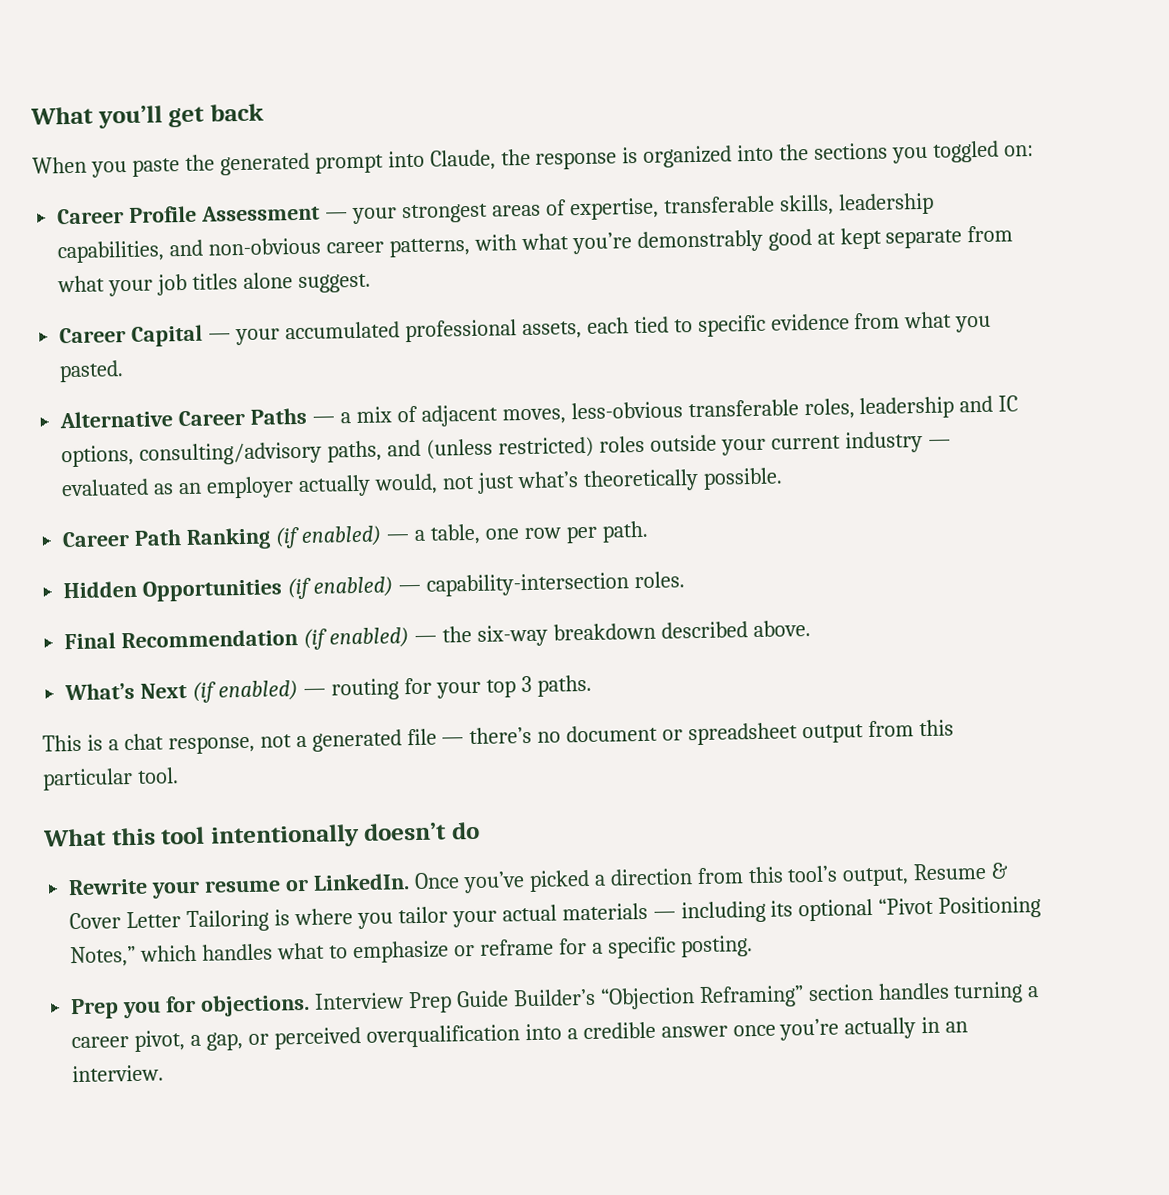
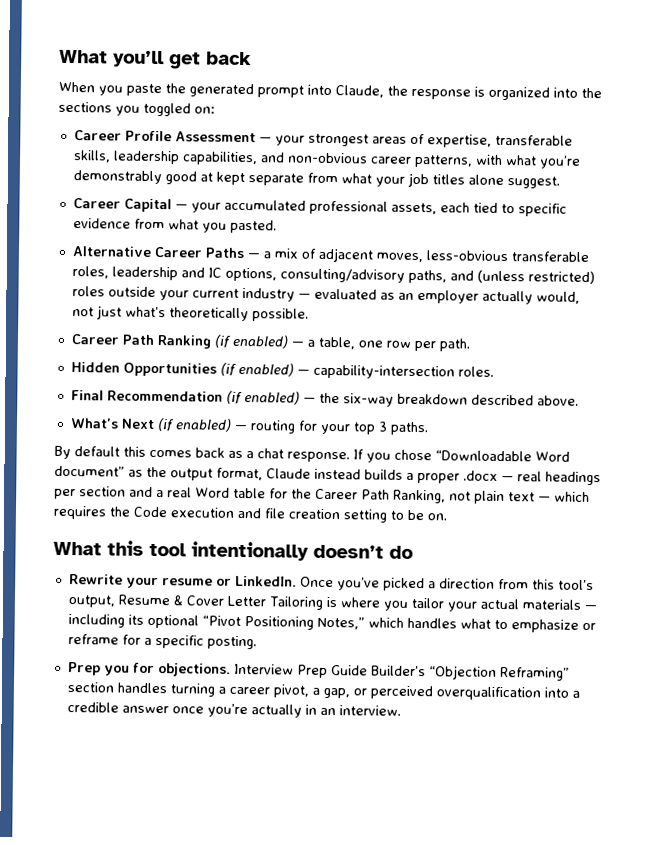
- This is a chat response, not a generated file — there’s no document or spreadsheet output from this particular tool.
+ By default this comes back as a chat response. If you chose “Downloadable Word document” as the output format, Claude instead builds a proper .docx — real headings per section and a real Word table for the Career Path Ranking, not plain text — which requires the Code execution and file creation setting to be on.

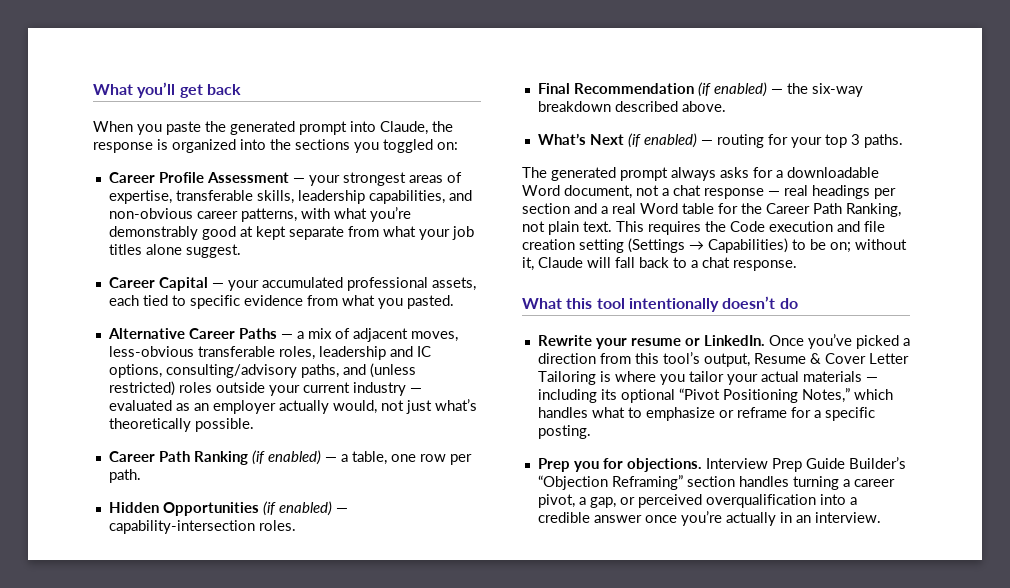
- By default this comes back as a chat response. If you chose “Downloadable Word document” as the output format, Claude instead builds a proper .docx — real headings per section and a real Word table for the Career Path Ranking, not plain text — which requires the Code execution and file creation setting to be on.
+ The generated prompt always asks for a downloadable Word document, not a chat response — real headings per section and a real Word table for the Career Path Ranking, not plain text. This requires the Code execution and file creation setting (Settings → Capabilities) to be on; without it, Claude will fall back to a chat response.

